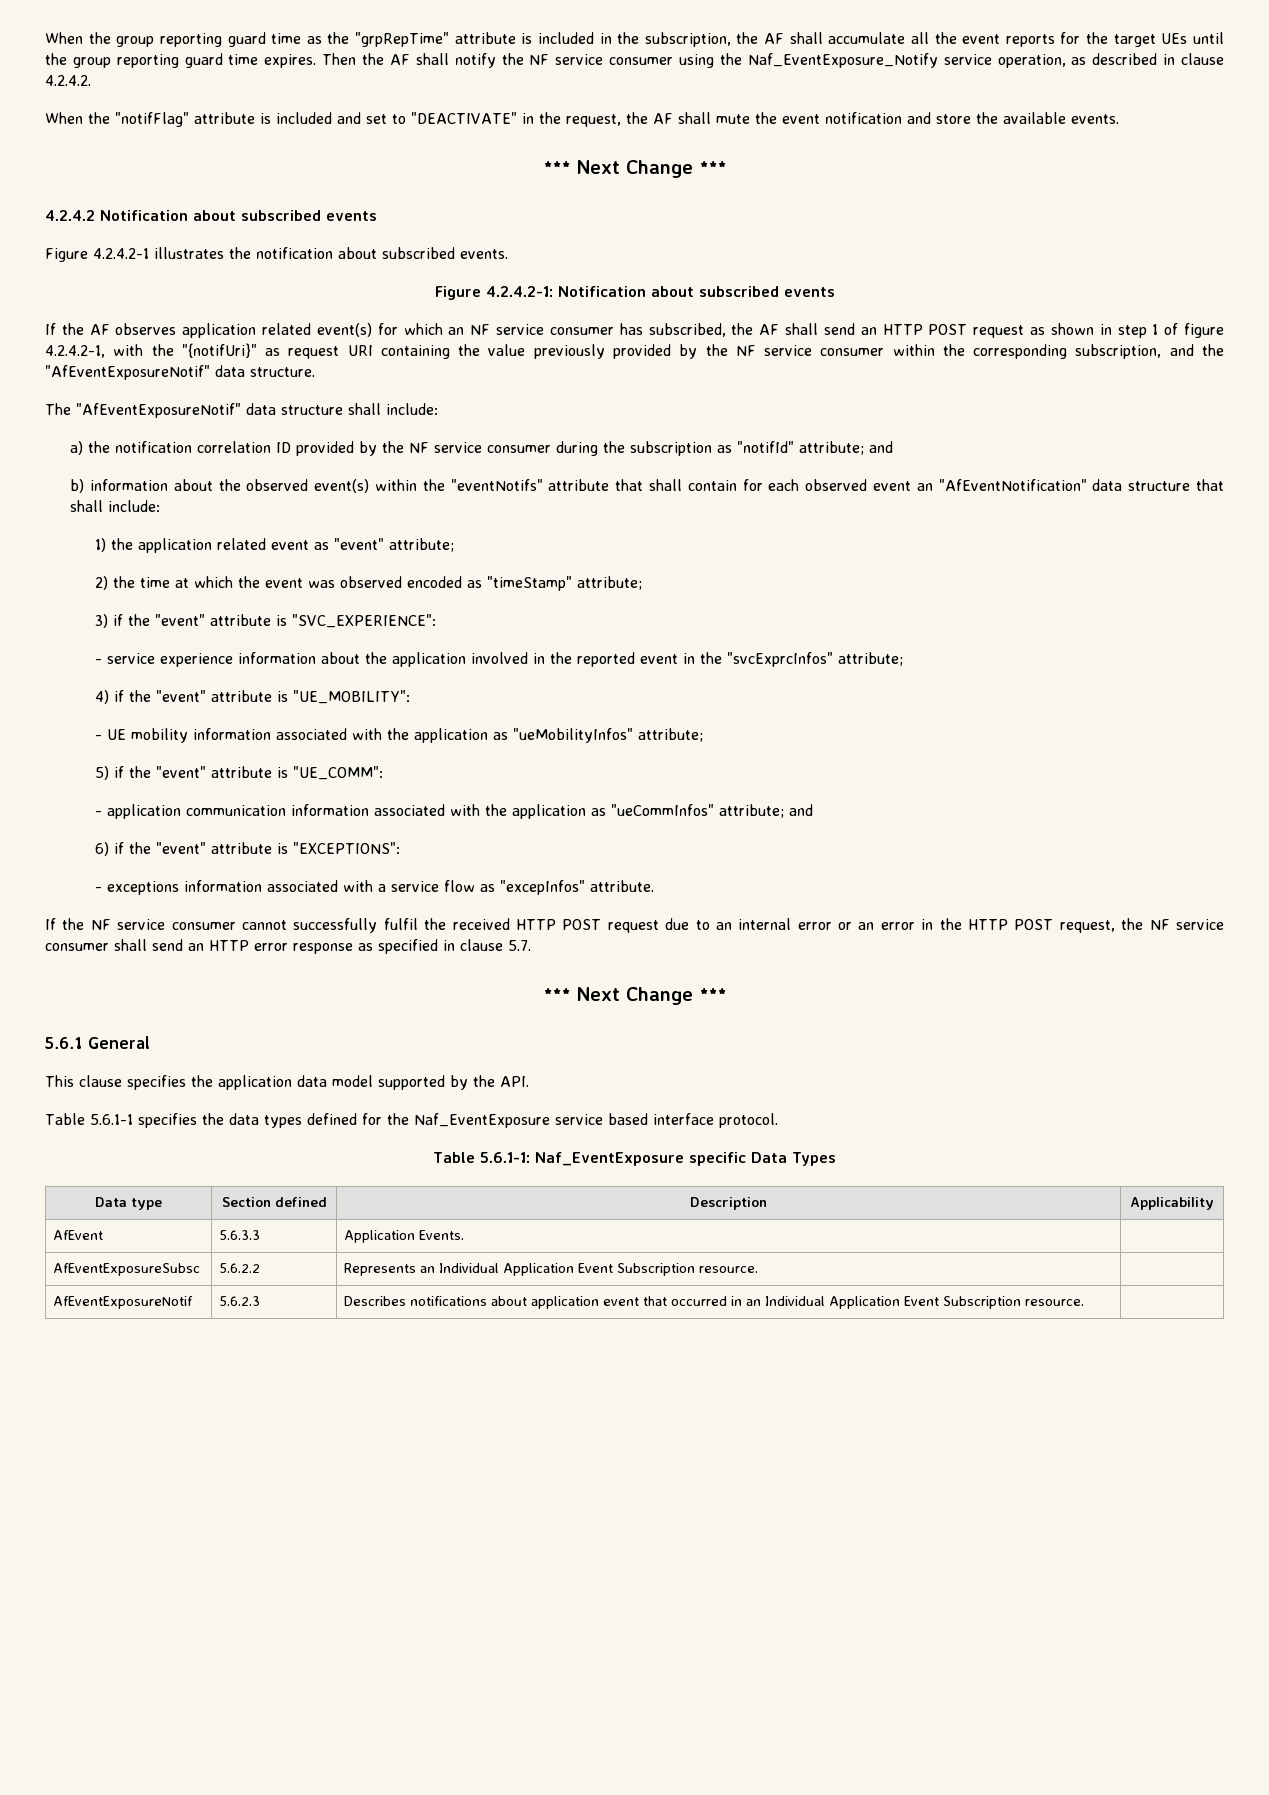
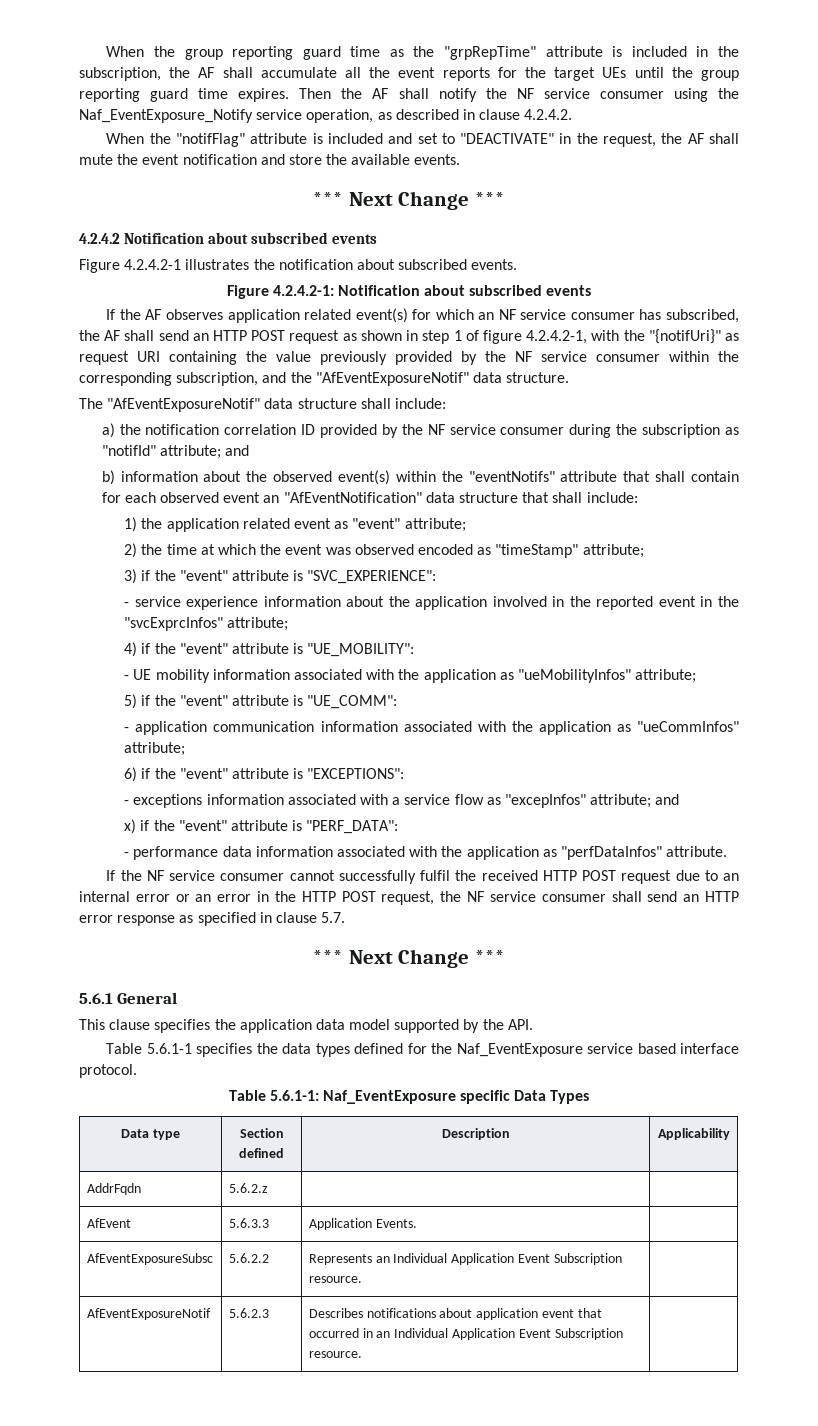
- - application communication information associated with the application as "ueCommInfos" attribute; and
+ - application communication information associated with the application as "ueCommInfos" attribute;
- - exceptions information associated with a service flow as "excepInfos" attribute.
+ - exceptions information associated with a service flow as "excepInfos" attribute; and
+ x) if the "event" attribute is "PERF_DATA":
+ - performance data information associated with the application as "perfDataInfos" attribute.
+ AddrFqdn | 5.6.2.z | |

